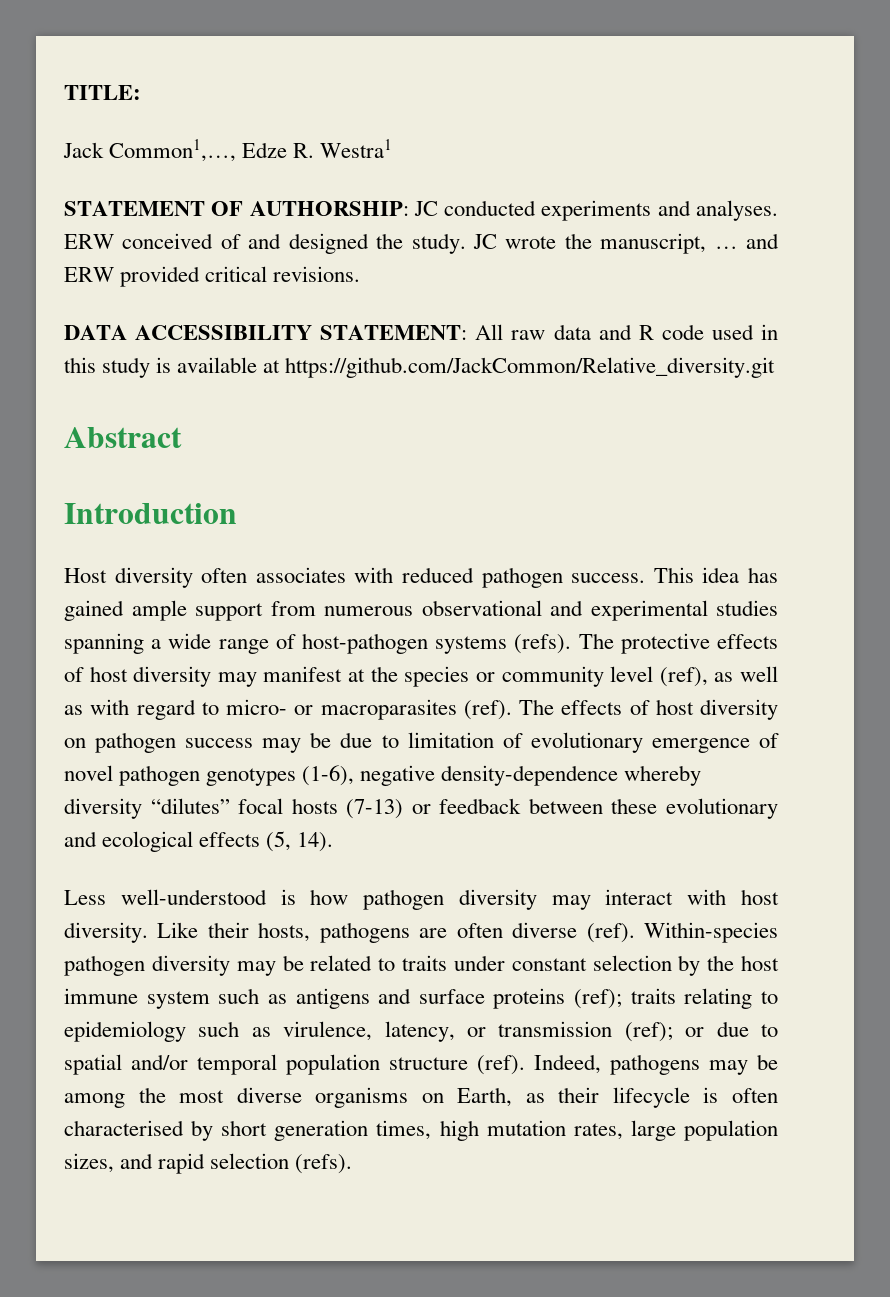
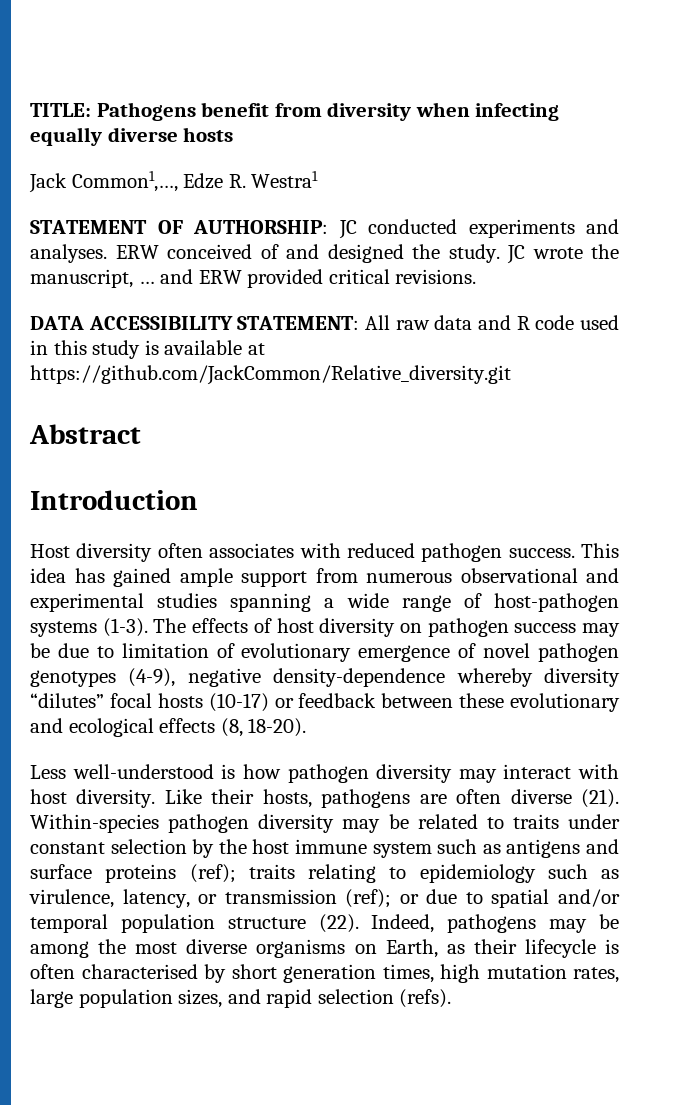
- TITLE:
+ TITLE: Pathogens benefit from diversity when infecting equally diverse hosts
- This idea has gained ample support from numerous observational and experimental studies spanning a wide range of host-pathogen systems (refs). The protective effects of host diversity may manifest at the species or community level (ref), as well as with regard to micro- or macroparasites (ref).
+ This idea has gained ample support from numerous observational and experimental studies spanning a wide range of host-pathogen systems (1-3).
- The effects of host diversity on pathogen success may be due to limitation of evolutionary emergence of novel pathogen genotypes (1-6), negative density-dependence whereby diversity “dilutes” focal hosts (7-13) or feedback between these evolutionary and ecological effects (5, 14).
+ The effects of host diversity on pathogen success may be due to limitation of evolutionary emergence of novel pathogen genotypes (4-9), negative density-dependence whereby diversity “dilutes” focal hosts (10-17) or feedback between these evolutionary and ecological effects (8, 18-20).
- Like their hosts, pathogens are often diverse (ref).
+ Like their hosts, pathogens are often diverse (21).
- Within-species pathogen diversity may be related to traits under constant selection by the host immune system such as antigens and surface proteins (ref); traits relating to epidemiology such as virulence, latency, or transmission (ref); or due to spatial and/or temporal population structure (ref).
+ Within-species pathogen diversity may be related to traits under constant selection by the host immune system such as antigens and surface proteins (ref); traits relating to epidemiology such as virulence, latency, or transmission (ref); or due to spatial and/or temporal population structure (22).

